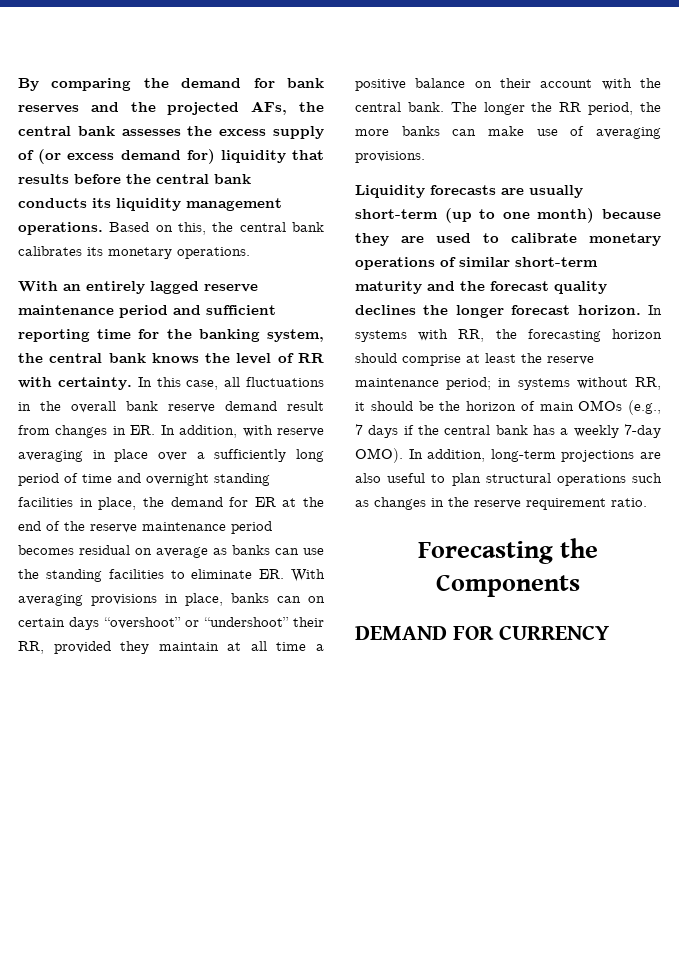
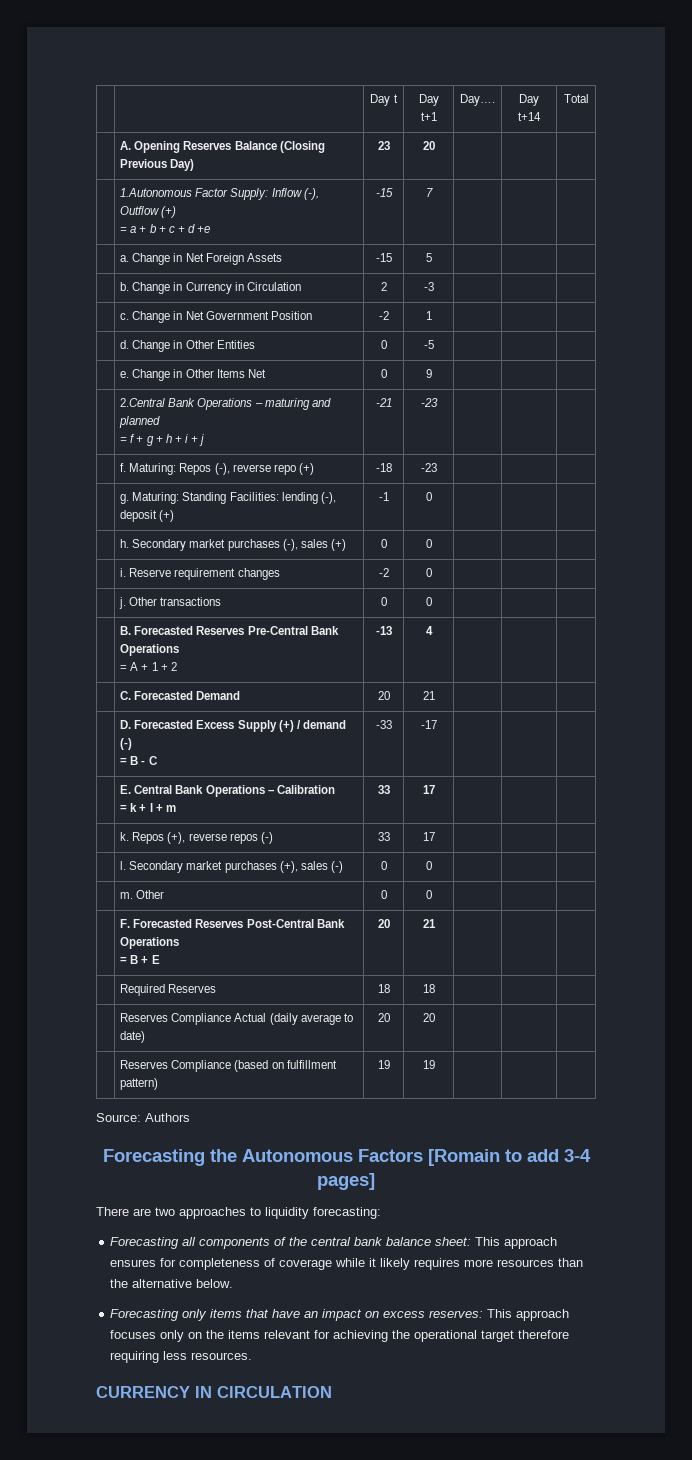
- By comparing the demand for bank reserves and the projected AFs, the central bank assesses the excess supply of (or excess demand for) liquidity that results before the central bank conducts its liquidity management operations. Based on this, the central bank calibrates its monetary operations.
- With an entirely lagged reserve maintenance period and sufficient reporting time for the banking system, the central bank knows the level of RR with certainty. In this case, all fluctuations in the overall bank reserve demand result from changes in ER. In addition, with reserve averaging in place over a sufficiently long period of time and overnight standing facilities in place, the demand for ER at the end of the reserve maintenance period becomes residual on average as banks can use the standing facilities to eliminate ER. With averaging provisions in place, banks can on certain days “overshoot” or “undershoot” their RR, provided they maintain at all time a positive balance on their account with the central bank. The longer the RR period, the more banks can make use of averaging provisions.
- Liquidity forecasts are usually short-term (up to one month) because they are used to calibrate monetary operations of similar short-term maturity and the forecast quality declines the longer forecast horizon. In systems with RR, the forecasting horizon should comprise at least the reserve maintenance period; in systems without RR, it should be the horizon of main OMOs (e.g., 7 days if the central bank has a weekly 7-day OMO). In addition, long-term projections are also useful to plan structural operations such as changes in the reserve requirement ratio.
- Forecasting the Components
- DEMAND FOR CURRENCY
+ | | Day t | Day t+1 | Day…. | Day t+14 | Total
+ | A. Opening Reserves Balance (Closing Previous Day) | 23 | 20 | | |
+ | 1.Autonomous Factor Supply: Inflow (-), Outflow (+)
+ = a + b + c + d +e | -15 | 7 | | |
+ | a. Change in Net Foreign Assets | -15 | 5 | | |
+ | b. Change in Currency in Circulation | 2 | -3 | | |
+ | c. Change in Net Government Position | -2 | 1 | | |
+ | d. Change in Other Entities | 0 | -5 | | |
+ | e. Change in Other Items Net | 0 | 9 | | |
+ | 2.Central Bank Operations – maturing and planned
+ = f + g + h + i + j | -21 | -23 | | |
+ | f. Maturing: Repos (-), reverse repo (+) | -18 | -23 | | |
+ | g. Maturing: Standing Facilities: lending (-), deposit (+) | -1 | 0 | | |
+ | h. Secondary market purchases (-), sales (+) | 0 | 0 | | |
+ | i. Reserve requirement changes | -2 | 0 | | |
+ | j. Other transactions | 0 | 0 | | |
+ | B. Forecasted Reserves Pre-Central Bank Operations
+ = A + 1 + 2 | -13 | 4 | | |
+ | C. Forecasted Demand | 20 | 21 | | |
+ | D. Forecasted Excess Supply (+) / demand (-)
+ = B - C | -33 | -17 | | |
+ | E. Central Bank Operations – Calibration
+ = k + l + m | 33 | 17 | | |
+ | k. Repos (+), reverse repos (-) | 33 | 17 | | |
+ | l. Secondary market purchases (+), sales (-) | 0 | 0 | | |
+ | m. Other | 0 | 0 | | |
+ | F. Forecasted Reserves Post-Central Bank Operations
+ = B + E | 20 | 21 | | |
+ | Required Reserves | 18 | 18 | | |
+ | Reserves Compliance Actual (daily average to date) | 20 | 20 | | |
+ | Reserves Compliance (based on fulfillment pattern) | 19 | 19 | | |
+ Source: Authors
+ Forecasting the Autonomous Factors [Romain to add 3-4 pages]
+ There are two approaches to liquidity forecasting:
+ Forecasting all components of the central bank balance sheet: This approach ensures for completeness of coverage while it likely requires more resources than the alternative below.
+ Forecasting only items that have an impact on excess reserves: This approach focuses only on the items relevant for achieving the operational target therefore requiring less resources.
+ CURRENCY IN CIRCULATION

